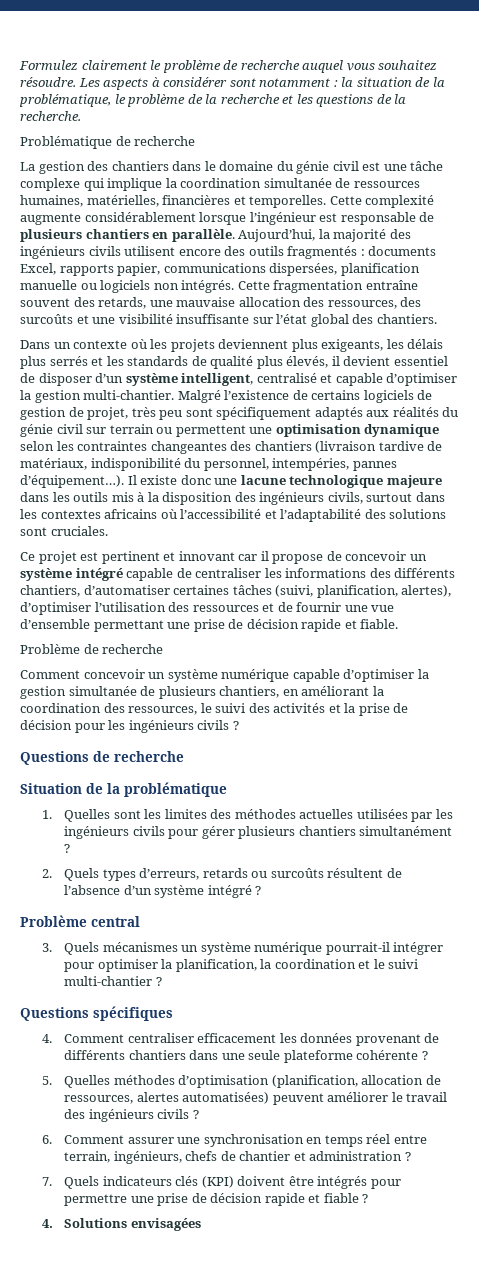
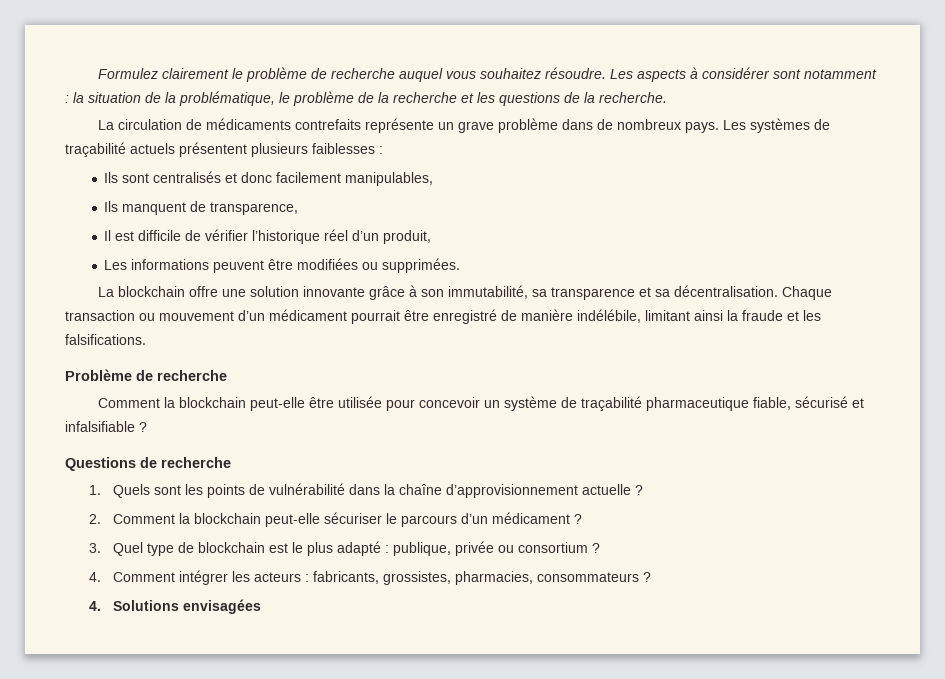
- Problématique de recherche
- La gestion des chantiers dans le domaine du génie civil est une tâche complexe qui implique la coordination simultanée de ressources humaines, matérielles, financières et temporelles. Cette complexité augmente considérablement lorsque l’ingénieur est responsable de plusieurs chantiers en parallèle. Aujourd’hui, la majorité des ingénieurs civils utilisent encore des outils fragmentés : documents Excel, rapports papier, communications dispersées, planification manuelle ou logiciels non intégrés. Cette fragmentation entraîne souvent des retards, une mauvaise allocation des ressources, des surcoûts et une visibilité insuffisante sur l’état global des chantiers.
- Dans un contexte où les projets deviennent plus exigeants, les délais plus serrés et les standards de qualité plus élevés, il devient essentiel de disposer d’un système intelligent, centralisé et capable d’optimiser la gestion multi-chantier. Malgré l’existence de certains logiciels de gestion de projet, très peu sont spécifiquement adaptés aux réalités du génie civil sur terrain ou permettent une optimisation dynamique selon les contraintes changeantes des chantiers (livraison tardive de matériaux, indisponibilité du personnel, intempéries, pannes d’équipement…). Il existe donc une lacune technologique majeure dans les outils mis à la disposition des ingénieurs civils, surtout dans les contextes africains où l’accessibilité et l’adaptabilité des solutions sont cruciales.
- Ce projet est pertinent et innovant car il propose de concevoir un système intégré capable de centraliser les informations des différents chantiers, d’automatiser certaines tâches (suivi, planification, alertes), d’optimiser l’utilisation des ressources et de fournir une vue d’ensemble permettant une prise de décision rapide et fiable.
+ La circulation de médicaments contrefaits représente un grave problème dans de nombreux pays. Les systèmes de traçabilité actuels présentent plusieurs faiblesses :
+ Ils sont centralisés et donc facilement manipulables,
+ Ils manquent de transparence,
+ Il est difficile de vérifier l’historique réel d’un produit,
+ Les informations peuvent être modifiées ou supprimées.
+ La blockchain offre une solution innovante grâce à son immutabilité, sa transparence et sa décentralisation. Chaque transaction ou mouvement d’un médicament pourrait être enregistré de manière indélébile, limitant ainsi la fraude et les falsifications.
  Problème de recherche
- Comment concevoir un système numérique capable d’optimiser la gestion simultanée de plusieurs chantiers, en améliorant la coordination des ressources, le suivi des activités et la prise de décision pour les ingénieurs civils ?
+ Comment la blockchain peut-elle être utilisée pour concevoir un système de traçabilité pharmaceutique fiable, sécurisé et infalsifiable ?
- Situation de la problématique
- 1. Quelles sont les limites des méthodes actuelles utilisées par les ingénieurs civils pour gérer plusieurs chantiers simultanément ?
- 2. Quels types d’erreurs, retards ou surcoûts résultent de l’absence d’un système intégré ?
- Problème central
- 3. Quels mécanismes un système numérique pourrait-il intégrer pour optimiser la planification, la coordination et le suivi multi-chantier ?
- Questions spécifiques
- 4. Comment centraliser efficacement les données provenant de différents chantiers dans une seule plateforme cohérente ?
- 5. Quelles méthodes d’optimisation (planification, allocation de ressources, alertes automatisées) peuvent améliorer le travail des ingénieurs civils ?
- 6. Comment assurer une synchronisation en temps réel entre terrain, ingénieurs, chefs de chantier et administration ?
- 7. Quels indicateurs clés (KPI) doivent être intégrés pour permettre une prise de décision rapide et fiable ?
+ 1. Quels sont les points de vulnérabilité dans la chaîne d’approvisionnement actuelle ?
+ 2. Comment la blockchain peut-elle sécuriser le parcours d’un médicament ?
+ 3. Quel type de blockchain est le plus adapté : publique, privée ou consortium ?
+ 4. Comment intégrer les acteurs : fabricants, grossistes, pharmacies, consommateurs ?

